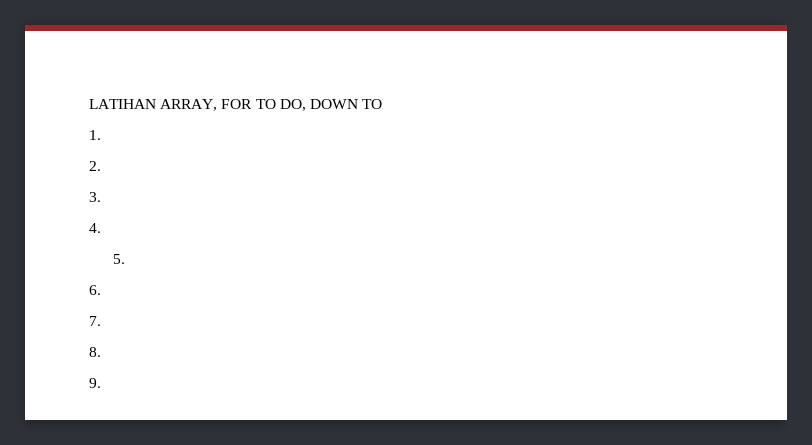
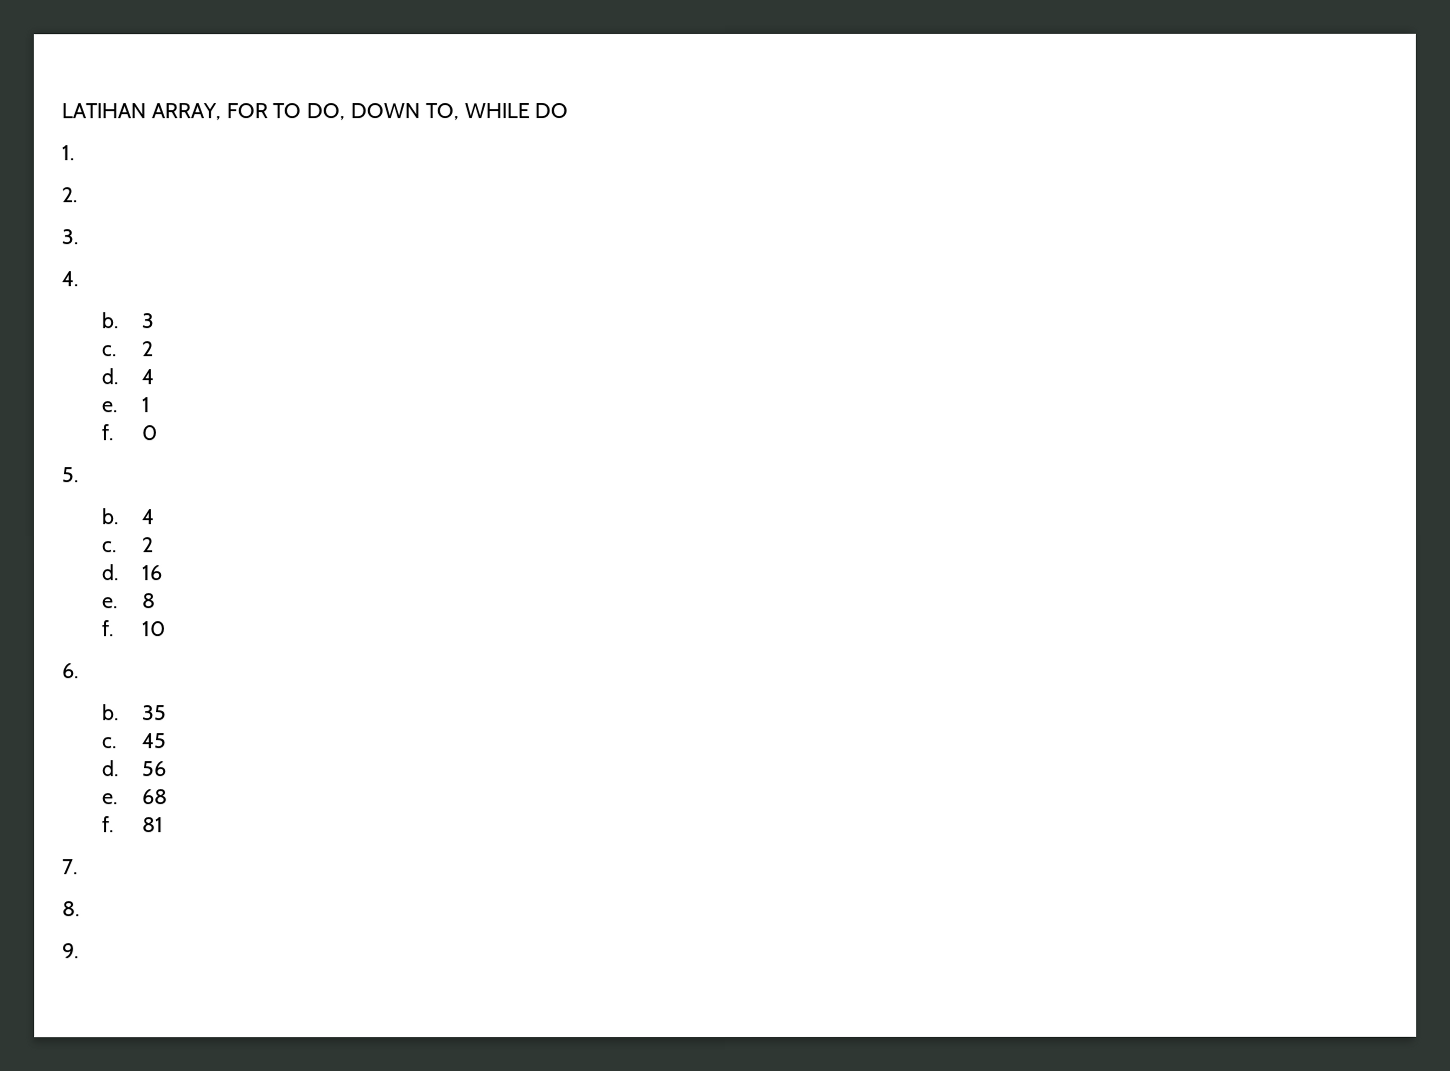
- LATIHAN ARRAY, FOR TO DO, DOWN TO
+ LATIHAN ARRAY, FOR TO DO, DOWN TO, WHILE DO
+ b. 3
+ c. 2
+ d. 4
+ e. 1
+ f. 0
  5.
+ b. 4
+ c. 2
+ d. 16
+ e. 8
+ f. 10
  6.
+ b. 35
+ c. 45
+ d. 56
+ e. 68
+ f. 81

